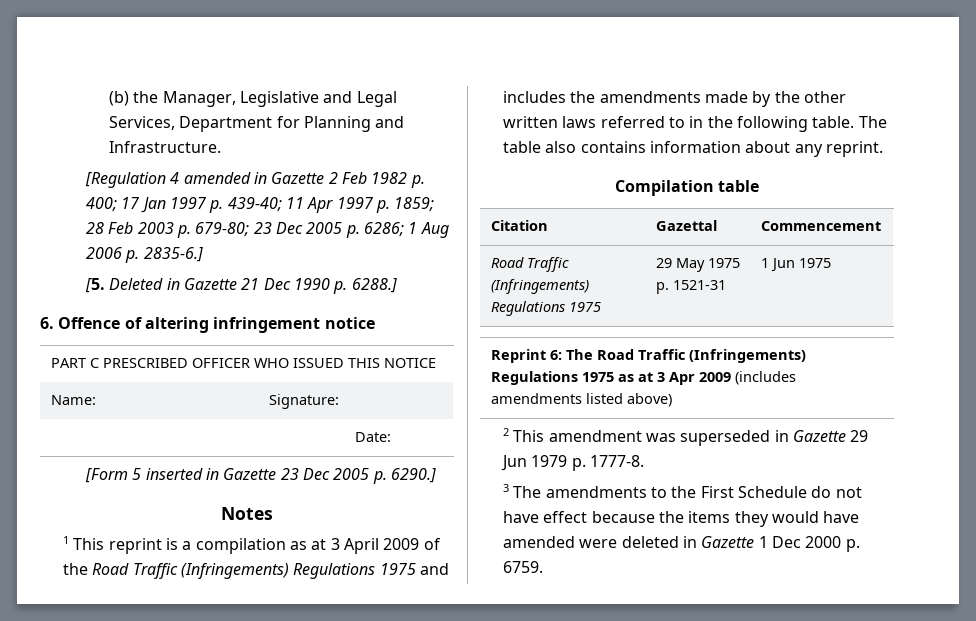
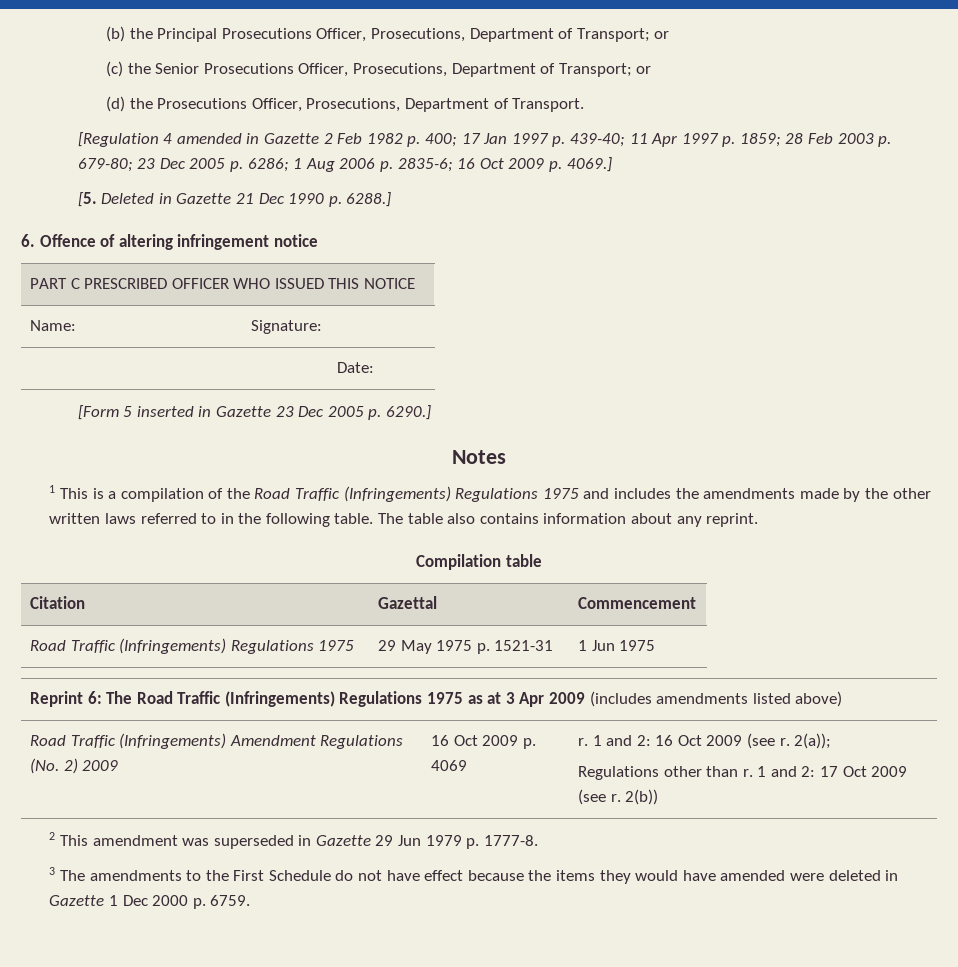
- (b) the Manager, Legislative and Legal Services, Department for Planning and Infrastructure.
+ (b) the Principal Prosecutions Officer, Prosecutions, Department of Transport; or
+ (c) the Senior Prosecutions Officer, Prosecutions, Department of Transport; or
+ (d) the Prosecutions Officer, Prosecutions, Department of Transport.
- [Regulation 4 amended in Gazette 2 Feb 1982 p. 400; 17 Jan 1997 p. 439-40; 11 Apr 1997 p. 1859; 28 Feb 2003 p. 679-80; 23 Dec 2005 p. 6286; 1 Aug 2006 p. 2835-6.]
+ [Regulation 4 amended in Gazette 2 Feb 1982 p. 400; 17 Jan 1997 p. 439-40; 11 Apr 1997 p. 1859; 28 Feb 2003 p. 679-80; 23 Dec 2005 p. 6286; 1 Aug 2006 p. 2835-6; 16 Oct 2009 p. 4069.]
- 1 This reprint is a compilation as at 3 April 2009 of the Road Traffic (Infringements) Regulations 1975 and includes the amendments made by the other written laws referred to in the following table.
+ 1 This is a compilation of the Road Traffic (Infringements) Regulations 1975 and includes the amendments made by the other written laws referred to in the following table.
+ Road Traffic (Infringements) Amendment Regulations (No. 2) 2009 | 16 Oct 2009 p. 4069 | r. 1 and 2: 16 Oct 2009 (see r. 2(a));
+ Regulations other than r. 1 and 2: 17 Oct 2009 (see r. 2(b))

